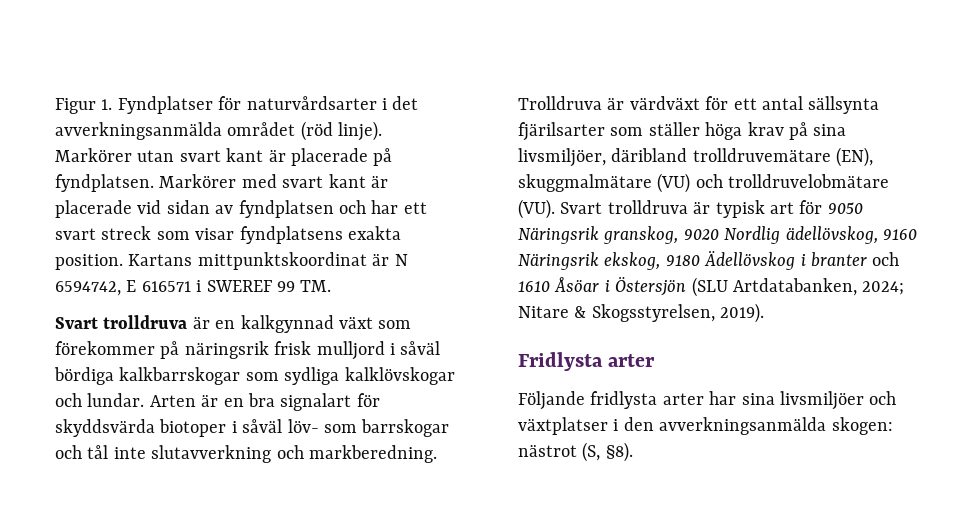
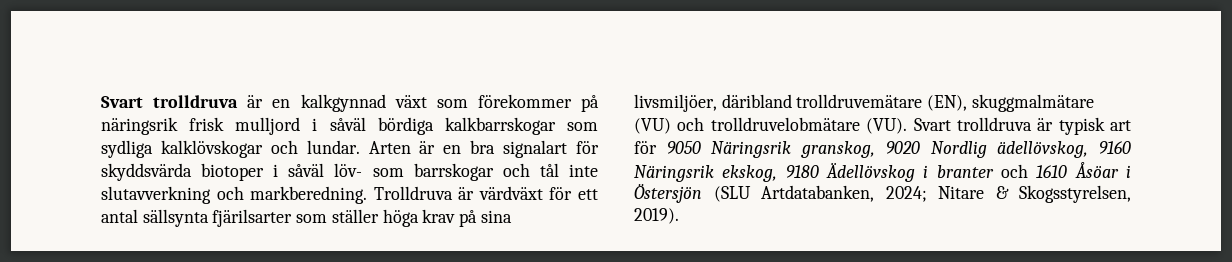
- Figur 1. Fyndplatser för naturvårdsarter i det avverkningsanmälda området (röd linje). Markörer utan svart kant är placerade på fyndplatsen. Markörer med svart kant är placerade vid sidan av fyndplatsen och har ett svart streck som visar fyndplatsens exakta position. Kartans mittpunktskoordinat är N 6594742, E 616571 i SWEREF 99 TM.
- Fridlysta arter
- Följande fridlysta arter har sina livsmiljöer och växtplatser i den avverkningsanmälda skogen: nästrot (S, §8).

